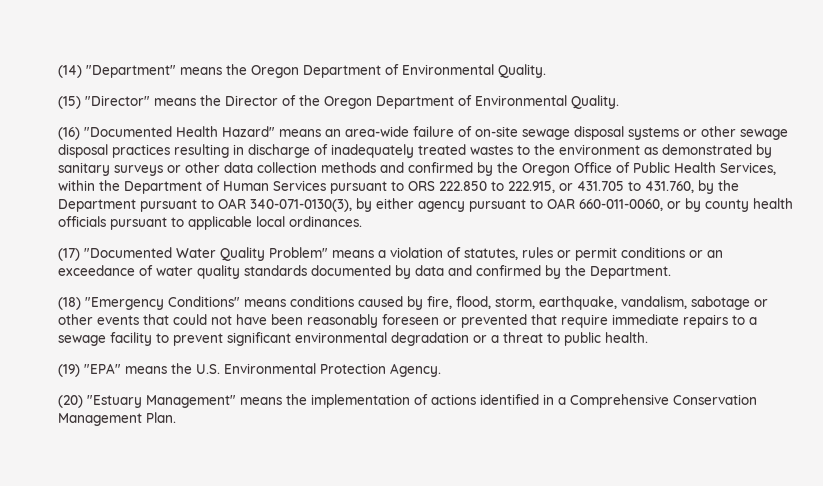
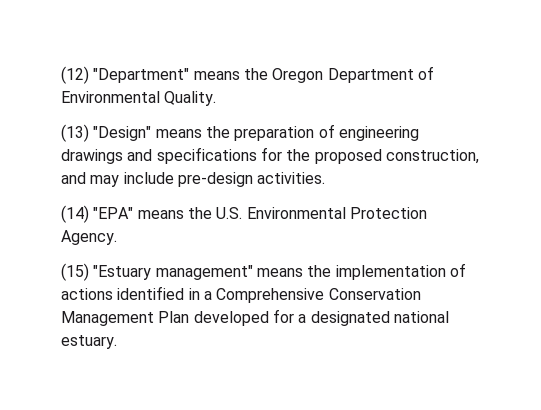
- (14) "Department" means the Oregon Department of Environmental Quality.
+ (12) "Department" means the Oregon Department of Environmental Quality.
- (15) "Director" means the Director of the Oregon Department of Environmental Quality.
- (16) "Documented Health Hazard" means an area-wide failure of on-site sewage disposal systems or other sewage disposal practices resulting in discharge of inadequately treated wastes to the environment as demonstrated by sanitary surveys or other data collection methods and confirmed by the Oregon Office of Public Health Services, within the Department of Human Services pursuant to ORS 222.850 to 222.915, or 431.705 to 431.760, by the Department pursuant to OAR 340-071-0130(3), by either agency pursuant to OAR 660-011-0060, or by county health officials pursuant to applicable local ordinances.
- (17) "Documented Water Quality Problem" means a violation of statutes, rules or permit conditions or an exceedance of water quality standards documented by data and confirmed by the Department.
- (18) "Emergency Conditions" means conditions caused by fire, flood, storm, earthquake, vandalism, sabotage or other events that could not have been reasonably foreseen or prevented that require immediate repairs to a sewage facility to prevent significant environmental degradation or a threat to public health.
- (19) "EPA" means the U.S. Environmental Protection Agency.
+ (13) "Design" means the preparation of engineering drawings and specifications for the proposed construction, and may include pre-design activities.
+ (14) "EPA" means the U.S. Environmental Protection Agency.
- (20) "Estuary Management" means the implementation of actions identified in a Comprehensive Conservation Management Plan.
+ (15) "Estuary management" means the implementation of actions identified in a Comprehensive Conservation Management Plan developed for a designated national estuary.

